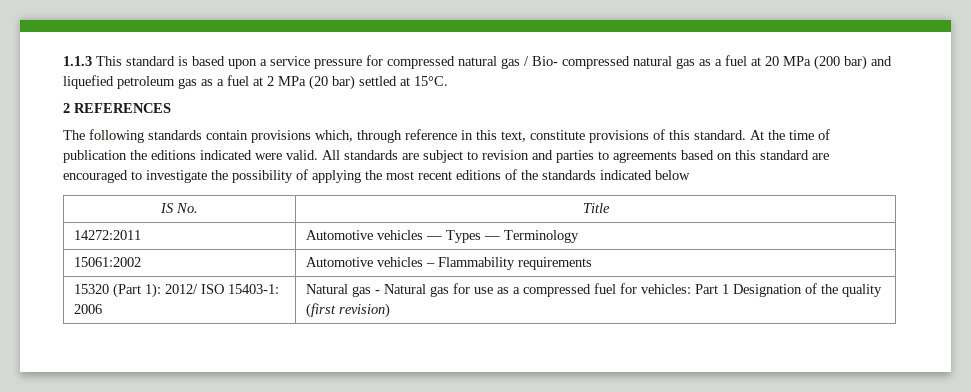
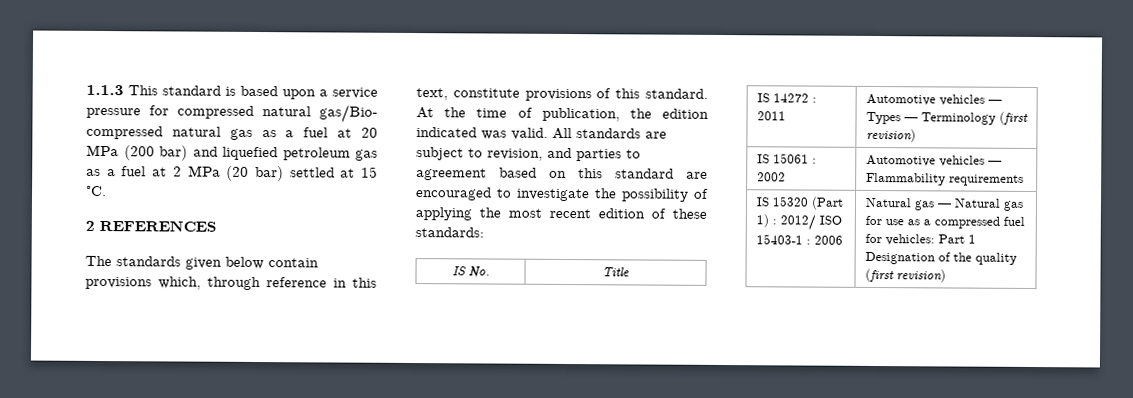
- 1.1.3 This standard is based upon a service pressure for compressed natural gas / Bio- compressed natural gas as a fuel at 20 MPa (200 bar) and liquefied petroleum gas as a fuel at 2 MPa (20 bar) settled at 15°C.
+ 1.1.3 This standard is based upon a service pressure for compressed natural gas/Bio- compressed natural gas as a fuel at 20 MPa (200 bar) and liquefied petroleum gas as a fuel at 2 MPa (20 bar) settled at 15 °C.
- The following standards contain provisions which, through reference in this text, constitute provisions of this standard.
+ The standards given below contain provisions which, through reference in this text, constitute provisions of this standard.
- At the time of publication the editions indicated were valid.
+ At the time of publication, the edition indicated was valid.
- All standards are subject to revision and parties to agreements based on this standard are encouraged to investigate the possibility of applying the most recent editions of the standards indicated below
+ All standards are subject to revision, and parties to agreement based on this standard are encouraged to investigate the possibility of applying the most recent edition of these standards:
- 14272:2011 | Automotive vehicles — Types — Terminology
- 15061:2002 | Automotive vehicles – Flammability requirements
+ IS 14272 : 2011 | Automotive vehicles — Types — Terminology (first revision)
+ IS 15061 : 2002 | Automotive vehicles — Flammability requirements
- 15320 (Part 1): 2012/ ISO 15403-1: 2006 | Natural gas - Natural gas for use as a compressed fuel for vehicles: Part 1 Designation of the quality (first revision)
+ IS 15320 (Part 1) : 2012/ ISO 15403-1 : 2006 | Natural gas — Natural gas for use as a compressed fuel for vehicles: Part 1 Designation of the quality (first revision)

